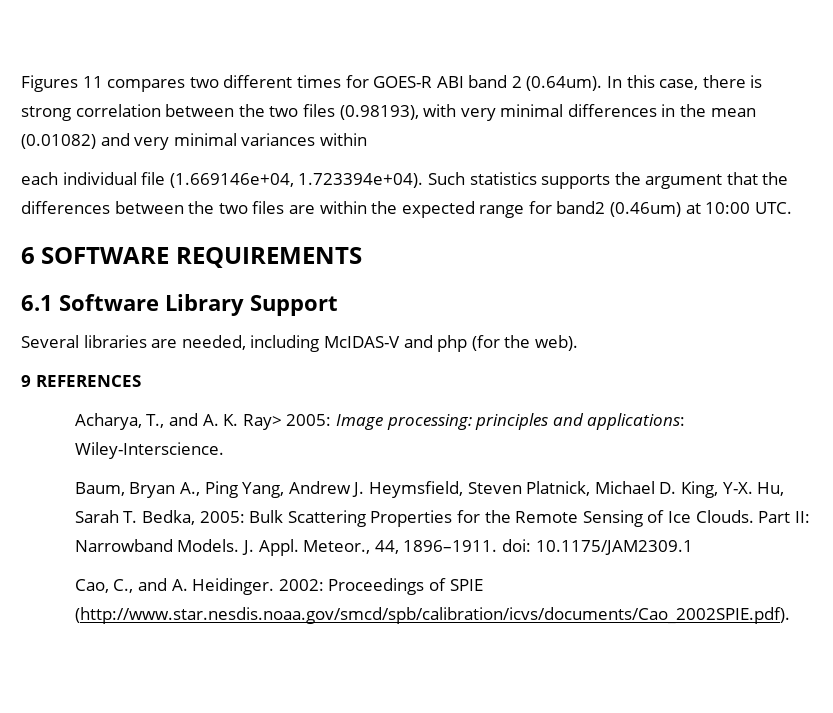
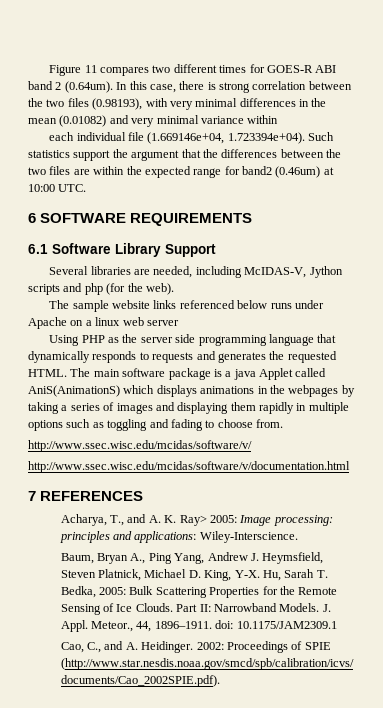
- Figures 11 compares two different times for GOES-R ABI band 2 (0.64um). In this case, there is strong correlation between the two files (0.98193), with very minimal differences in the mean (0.01082) and very minimal variances within
+ Figure 11 compares two different times for GOES-R ABI band 2 (0.64um). In this case, there is strong correlation between the two files (0.98193), with very minimal differences in the mean (0.01082) and very minimal variance within
- each individual file (1.669146e+04, 1.723394e+04). Such statistics supports the argument that the differences between the two files are within the expected range for band2 (0.46um) at 10:00 UTC.
+ each individual file (1.669146e+04, 1.723394e+04). Such statistics support the argument that the differences between the two files are within the expected range for band2 (0.46um) at 10:00 UTC.
- Several libraries are needed, including McIDAS-V and php (for the web).
+ Several libraries are needed, including McIDAS-V, Jython scripts and php (for the web).
- 9 REFERENCES
+ The sample website links referenced below runs under Apache on a linux web server
+ Using PHP as the server side programming language that dynamically responds to requests and generates the requested HTML. The main software package is a java Applet called AniS(AnimationS) which displays animations in the webpages by taking a series of images and displaying them rapidly in multiple options such as toggling and fading to choose from.
+ http://www.ssec.wisc.edu/mcidas/software/v/
+ http://www.ssec.wisc.edu/mcidas/software/v/documentation.html
+ 7 REFERENCES

